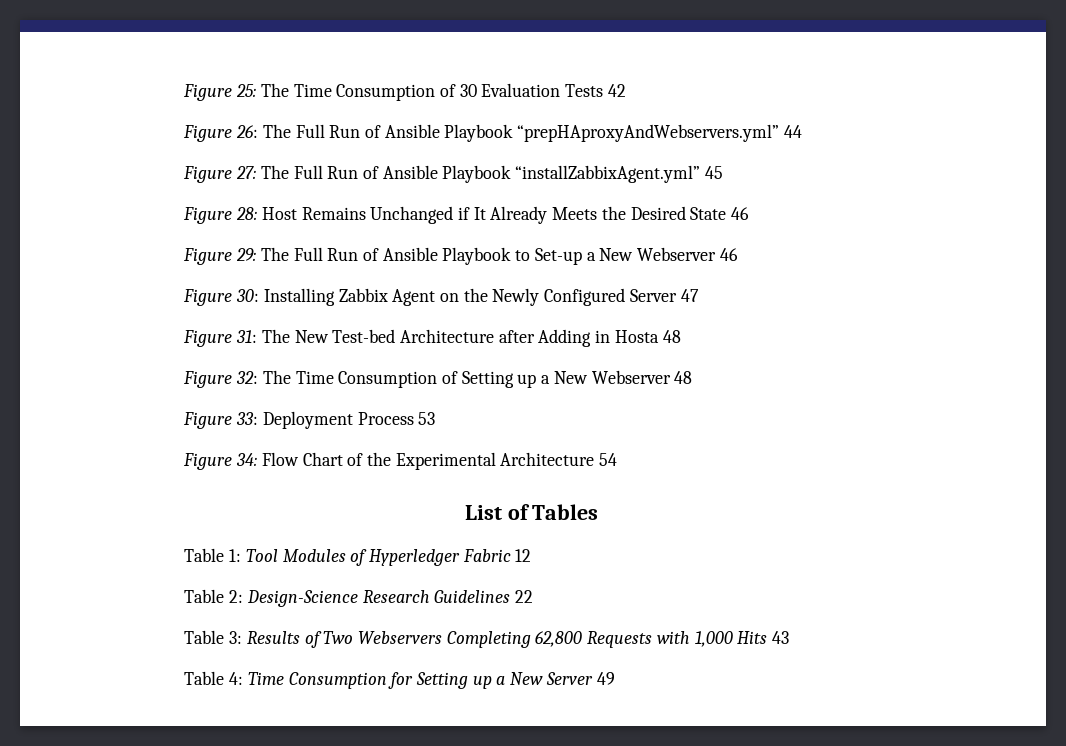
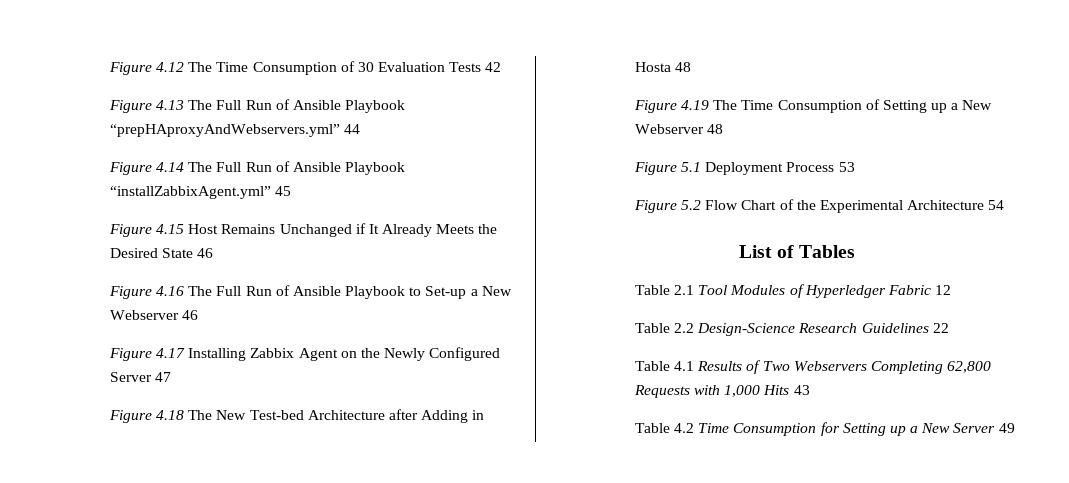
- Figure 25: The Time Consumption of 30 Evaluation Tests 42
+ Figure 4.12 The Time Consumption of 30 Evaluation Tests 42
- Figure 26: The Full Run of Ansible Playbook “prepHAproxyAndWebservers.yml” 44
+ Figure 4.13 The Full Run of Ansible Playbook “prepHAproxyAndWebservers.yml” 44
- Figure 27: The Full Run of Ansible Playbook “installZabbixAgent.yml” 45
+ Figure 4.14 The Full Run of Ansible Playbook “installZabbixAgent.yml” 45
- Figure 28: Host Remains Unchanged if It Already Meets the Desired State 46
+ Figure 4.15 Host Remains Unchanged if It Already Meets the Desired State 46
- Figure 29: The Full Run of Ansible Playbook to Set-up a New Webserver 46
+ Figure 4.16 The Full Run of Ansible Playbook to Set-up a New Webserver 46
- Figure 30: Installing Zabbix Agent on the Newly Configured Server 47
+ Figure 4.17 Installing Zabbix Agent on the Newly Configured Server 47
- Figure 31: The New Test-bed Architecture after Adding in Hosta 48
+ Figure 4.18 The New Test-bed Architecture after Adding in Hosta 48
- Figure 32: The Time Consumption of Setting up a New Webserver 48
+ Figure 4.19 The Time Consumption of Setting up a New Webserver 48
- Figure 33: Deployment Process 53
+ Figure 5.1 Deployment Process 53
- Figure 34: Flow Chart of the Experimental Architecture 54
+ Figure 5.2 Flow Chart of the Experimental Architecture 54
- Table 1: Tool Modules of Hyperledger Fabric 12
+ Table 2.1 Tool Modules of Hyperledger Fabric 12
- Table 2: Design-Science Research Guidelines 22
+ Table 2.2 Design-Science Research Guidelines 22
- Table 3: Results of Two Webservers Completing 62,800 Requests with 1,000 Hits 43
+ Table 4.1 Results of Two Webservers Completing 62,800 Requests with 1,000 Hits 43
- Table 4: Time Consumption for Setting up a New Server 49
+ Table 4.2 Time Consumption for Setting up a New Server 49

